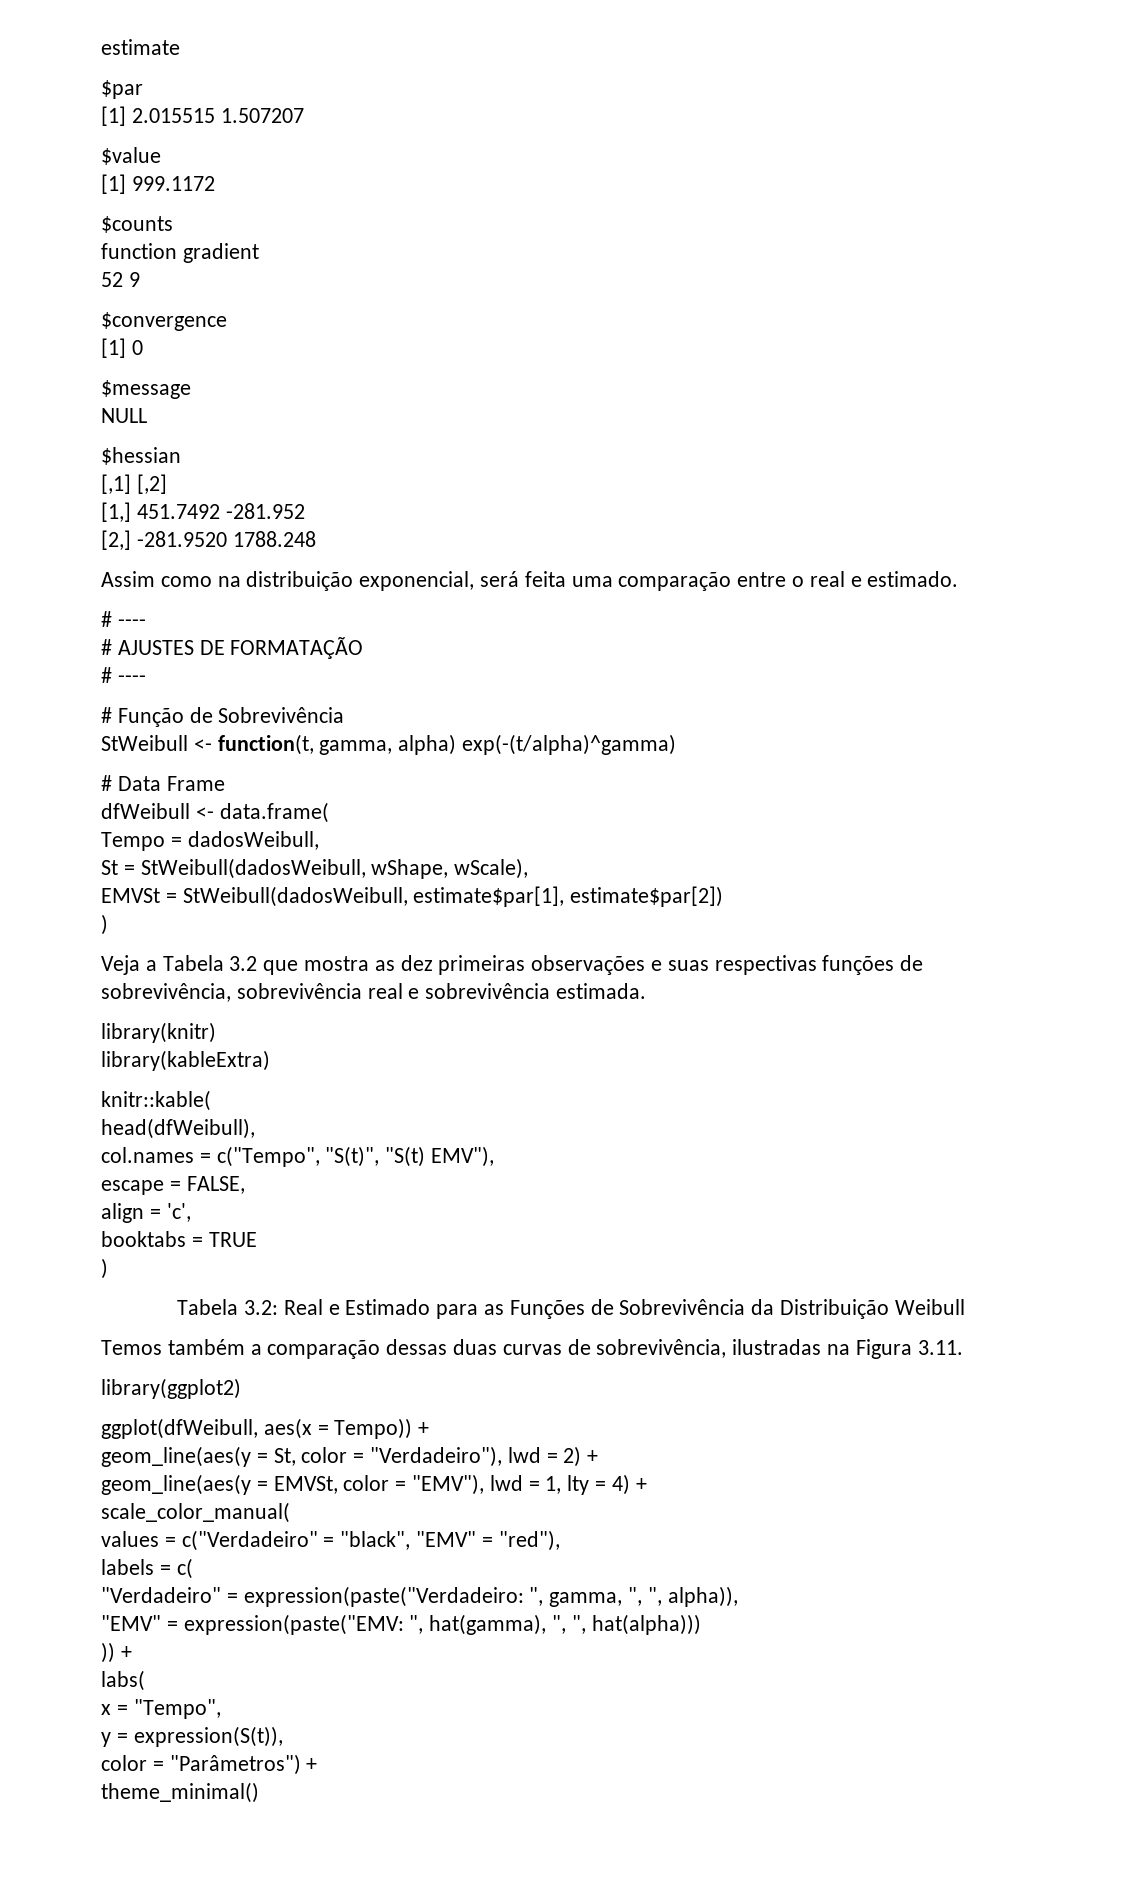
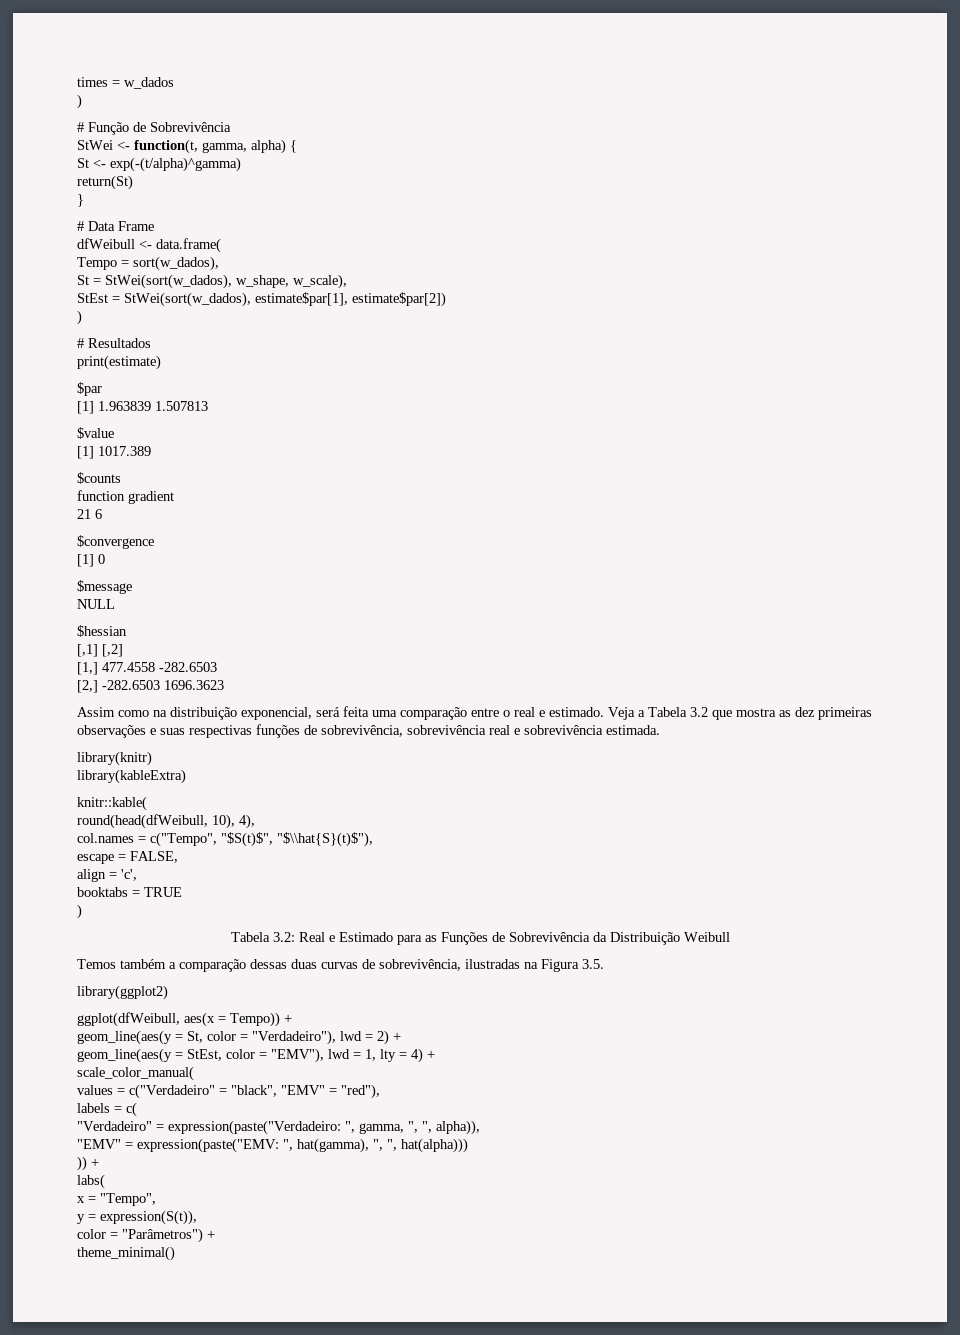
- estimate
+ times = w_dados
+ )
+ # Função de Sobrevivência
+ StWei <- function(t, gamma, alpha) {
+ St <- exp(-(t/alpha)^gamma)
+ return(St)
+ }
+ # Data Frame
+ dfWeibull <- data.frame(
+ Tempo = sort(w_dados),
+ St = StWei(sort(w_dados), w_shape, w_scale),
+ StEst = StWei(sort(w_dados), estimate$par[1], estimate$par[2])
+ )
+ # Resultados
+ print(estimate)
- [1] 2.015515 1.507207
+ [1] 1.963839 1.507813
- [1] 999.1172
+ [1] 1017.389
- 52 9
+ 21 6
- [1,] 451.7492 -281.952
+ [1,] 477.4558 -282.6503
- [2,] -281.9520 1788.248
+ [2,] -282.6503 1696.3623
- Assim como na distribuição exponencial, será feita uma comparação entre o real e estimado.
- # ----
- # AJUSTES DE FORMATAÇÃO
- # ----
- # Função de Sobrevivência
- StWeibull <- function(t, gamma, alpha) exp(-(t/alpha)^gamma)
- # Data Frame
- dfWeibull <- data.frame(
- Tempo = dadosWeibull,
- St = StWeibull(dadosWeibull, wShape, wScale),
- EMVSt = StWeibull(dadosWeibull, estimate$par[1], estimate$par[2])
- )
- Veja a Tabela 3.2 que mostra as dez primeiras observações e suas respectivas funções de sobrevivência, sobrevivência real e sobrevivência estimada.
+ Assim como na distribuição exponencial, será feita uma comparação entre o real e estimado. Veja a Tabela 3.2 que mostra as dez primeiras observações e suas respectivas funções de sobrevivência, sobrevivência real e sobrevivência estimada.
- head(dfWeibull),
+ round(head(dfWeibull, 10), 4),
- col.names = c("Tempo", "S(t)", "S(t) EMV"),
+ col.names = c("Tempo", "$S(t)$", "$\\hat{S}(t)$"),
- Temos também a comparação dessas duas curvas de sobrevivência, ilustradas na Figura 3.11.
+ Temos também a comparação dessas duas curvas de sobrevivência, ilustradas na Figura 3.5.
- geom_line(aes(y = EMVSt, color = "EMV"), lwd = 1, lty = 4) +
+ geom_line(aes(y = StEst, color = "EMV"), lwd = 1, lty = 4) +

